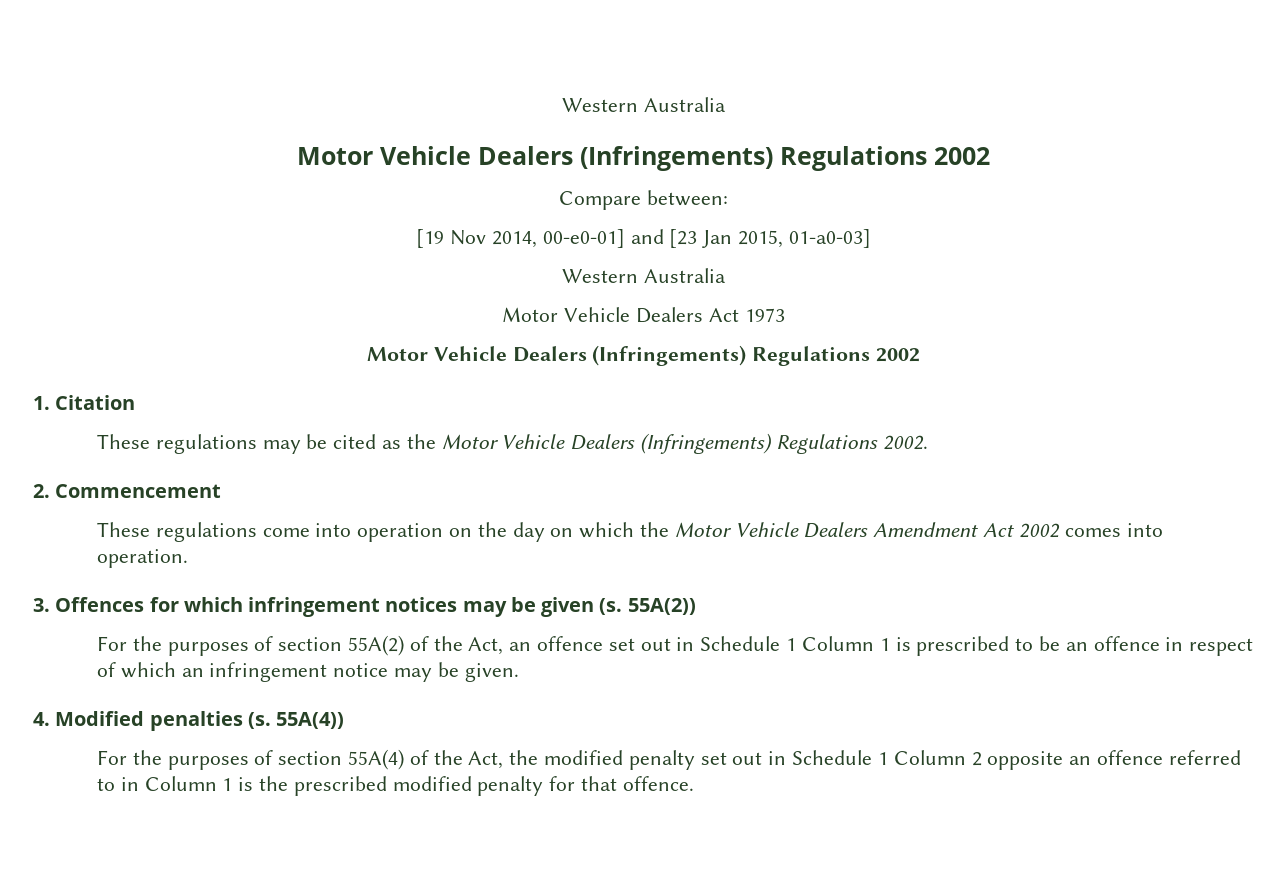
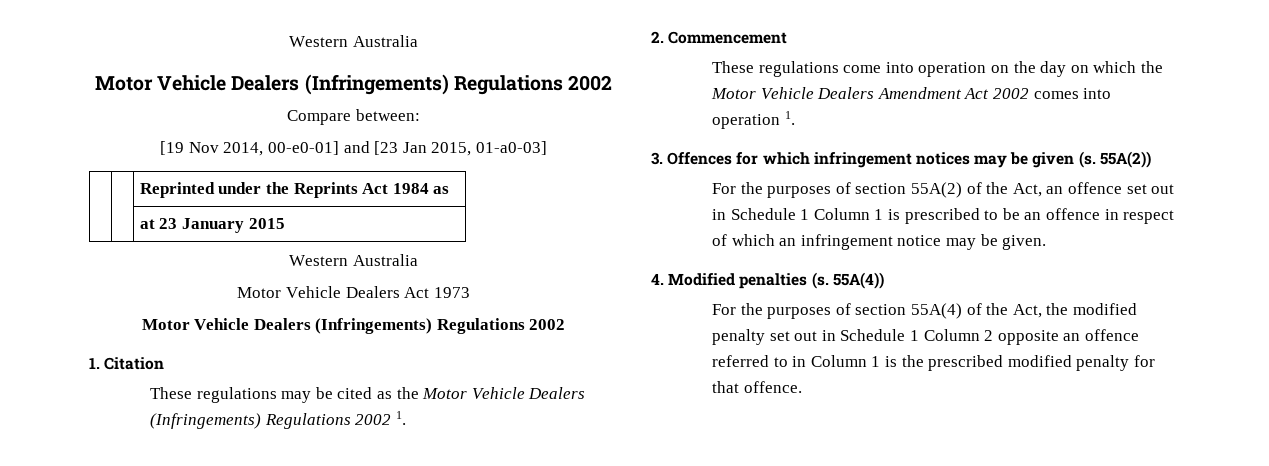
+ | | Reprinted under the Reprints Act 1984 as
+ | | at 23 January 2015
- These regulations may be cited as the Motor Vehicle Dealers (Infringements) Regulations 2002.
+ These regulations may be cited as the Motor Vehicle Dealers (Infringements) Regulations 2002 1.
- These regulations come into operation on the day on which the Motor Vehicle Dealers Amendment Act 2002 comes into operation.
+ These regulations come into operation on the day on which the Motor Vehicle Dealers Amendment Act 2002 comes into operation 1.

